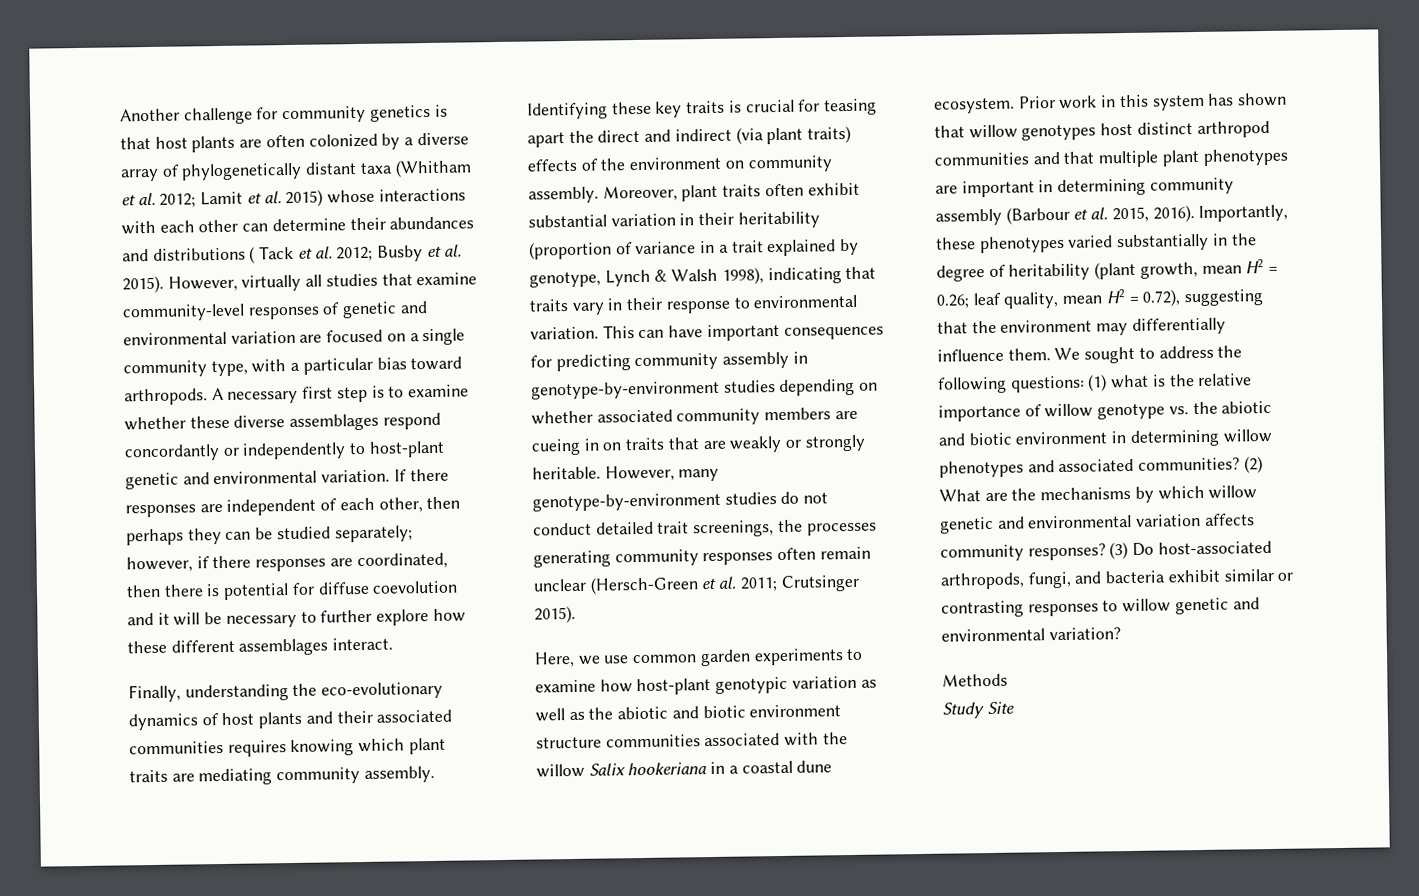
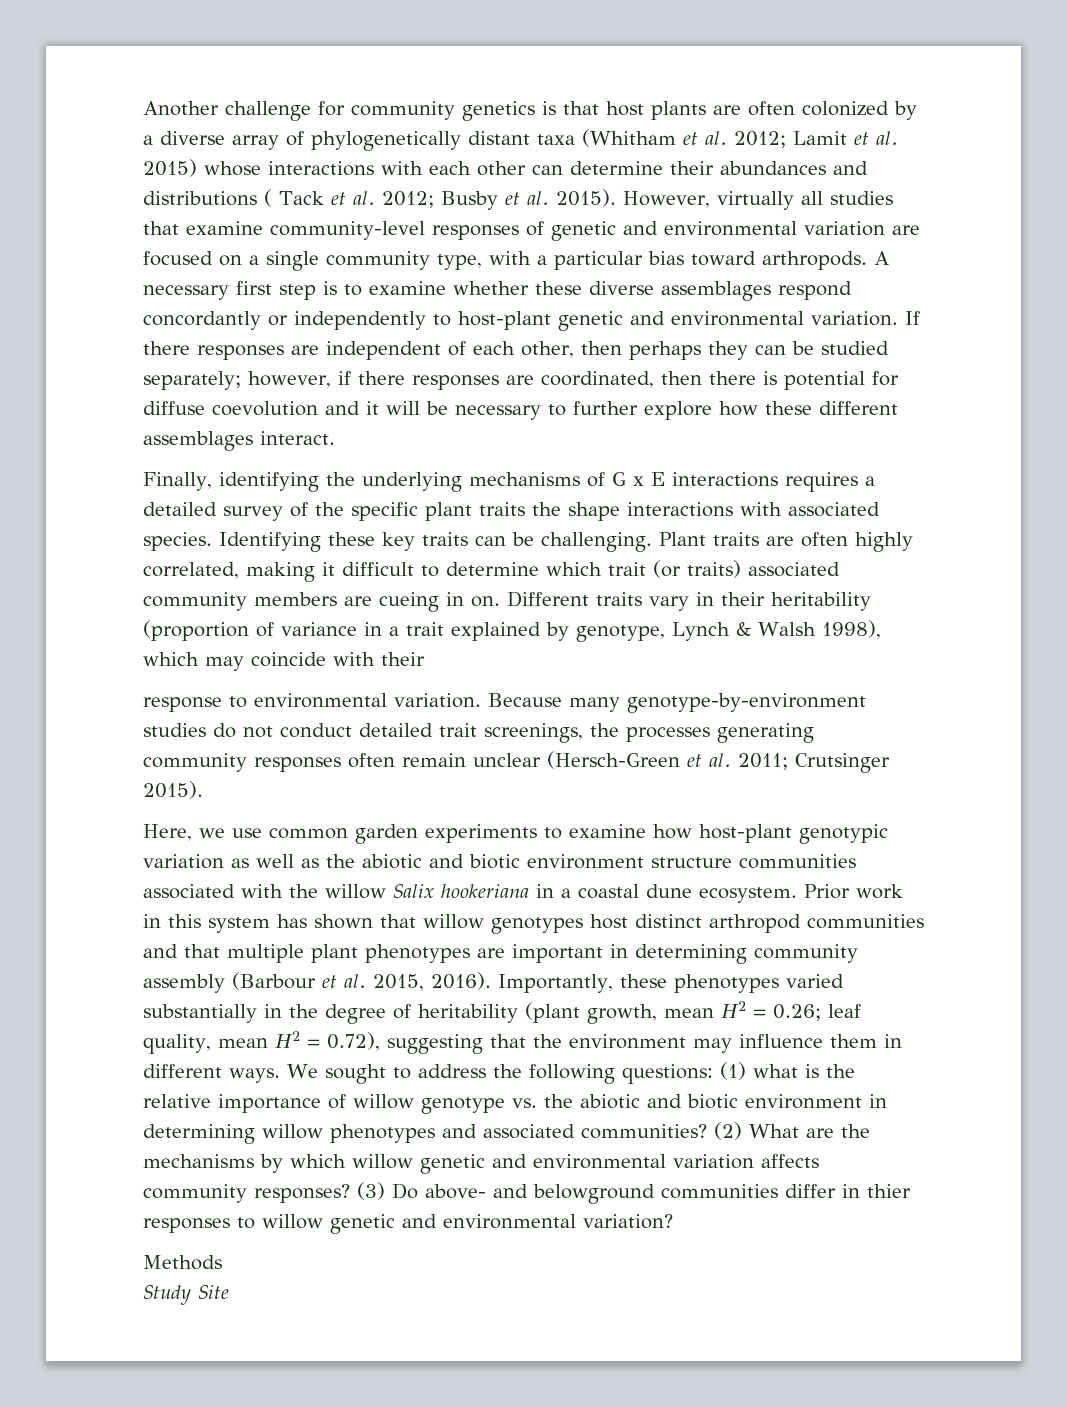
- Finally, understanding the eco-evolutionary dynamics of host plants and their associated communities requires knowing which plant traits are mediating community assembly. Identifying these key traits is crucial for teasing apart the direct and indirect (via plant traits) effects of the environment on community assembly. Moreover, plant traits often exhibit substantial variation in their heritability (proportion of variance in a trait explained by genotype, Lynch & Walsh 1998), indicating that traits vary in their response to environmental variation.
+ Finally, identifying the underlying mechanisms of G x E interactions requires a detailed survey of the specific plant traits the shape interactions with associated species. Identifying these key traits can be challenging. Plant traits are often highly correlated, making it difficult to determine which trait (or traits) associated community members are cueing in on. Different traits vary in their heritability (proportion of variance in a trait explained by genotype, Lynch & Walsh 1998), which may coincide with their
+ response to environmental variation.
- This can have important consequences for predicting community assembly in genotype-by-environment studies depending on whether associated community members are cueing in on traits that are weakly or strongly heritable. However, many genotype-by-environment studies do not conduct detailed trait screenings, the processes generating community responses often remain unclear (Hersch-Green et al. 2011; Crutsinger 2015).
+ Because many genotype-by-environment studies do not conduct detailed trait screenings, the processes generating community responses often remain unclear (Hersch-Green et al. 2011; Crutsinger 2015).
- Importantly, these phenotypes varied substantially in the degree of heritability (plant growth, mean H2 = 0.26; leaf quality, mean H2 = 0.72), suggesting that the environment may differentially influence them.
+ Importantly, these phenotypes varied substantially in the degree of heritability (plant growth, mean H2 = 0.26; leaf quality, mean H2 = 0.72), suggesting that the environment may influence them in different ways.
- (3) Do host-associated arthropods, fungi, and bacteria exhibit similar or contrasting responses to willow genetic and environmental variation?
+ (3) Do above- and belowground communities differ in thier responses to willow genetic and environmental variation?

